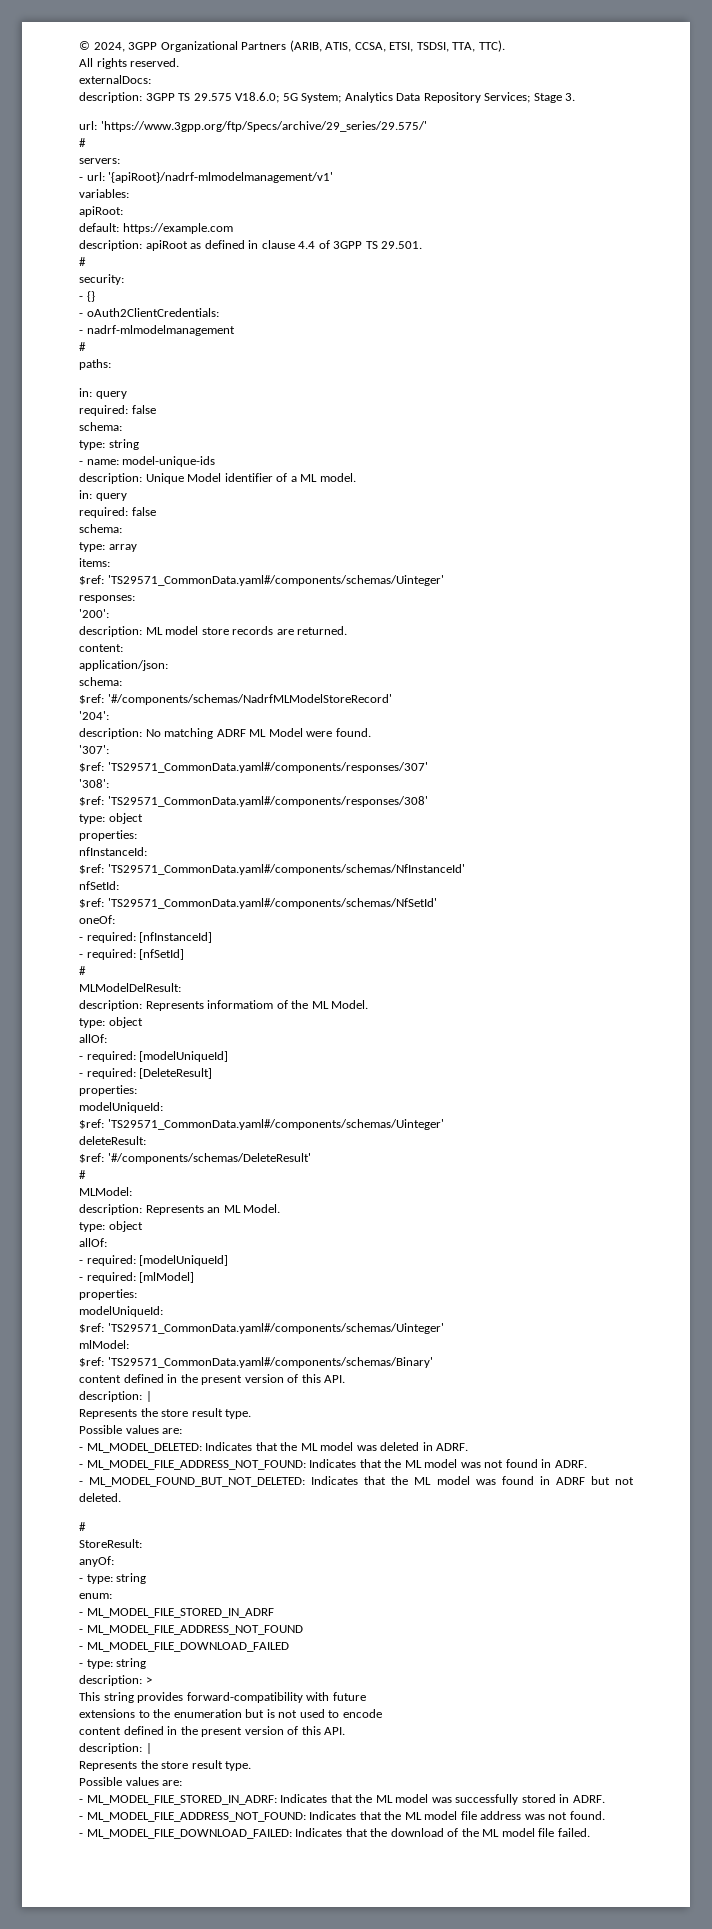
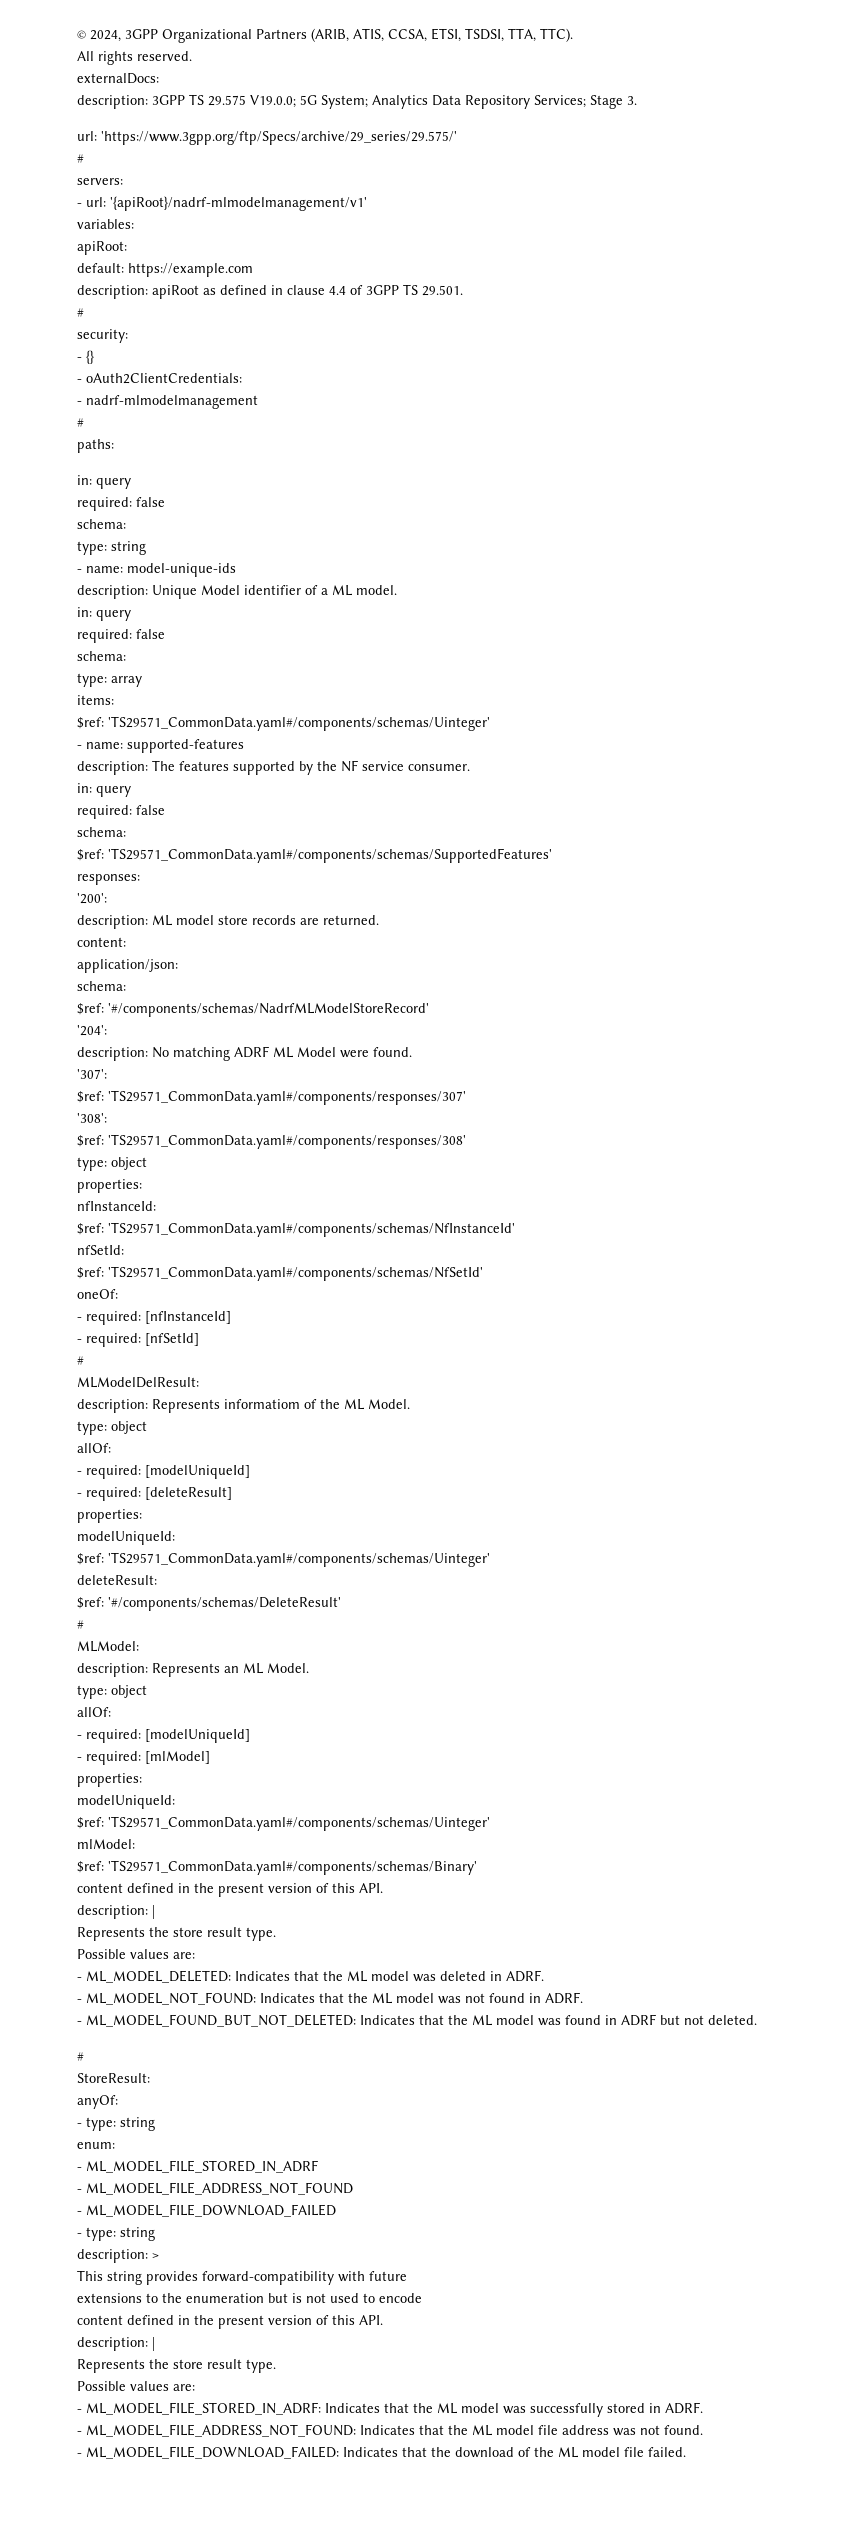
- description: 3GPP TS 29.575 V18.6.0; 5G System; Analytics Data Repository Services; Stage 3.
+ description: 3GPP TS 29.575 V19.0.0; 5G System; Analytics Data Repository Services; Stage 3.
+ - name: supported-features
+ description: The features supported by the NF service consumer.
+ in: query
+ required: false
+ schema:
+ $ref: 'TS29571_CommonData.yaml#/components/schemas/SupportedFeatures'
- - required: [DeleteResult]
+ - required: [deleteResult]
- - ML_MODEL_FILE_ADDRESS_NOT_FOUND: Indicates that the ML model was not found in ADRF.
+ - ML_MODEL_NOT_FOUND: Indicates that the ML model was not found in ADRF.

